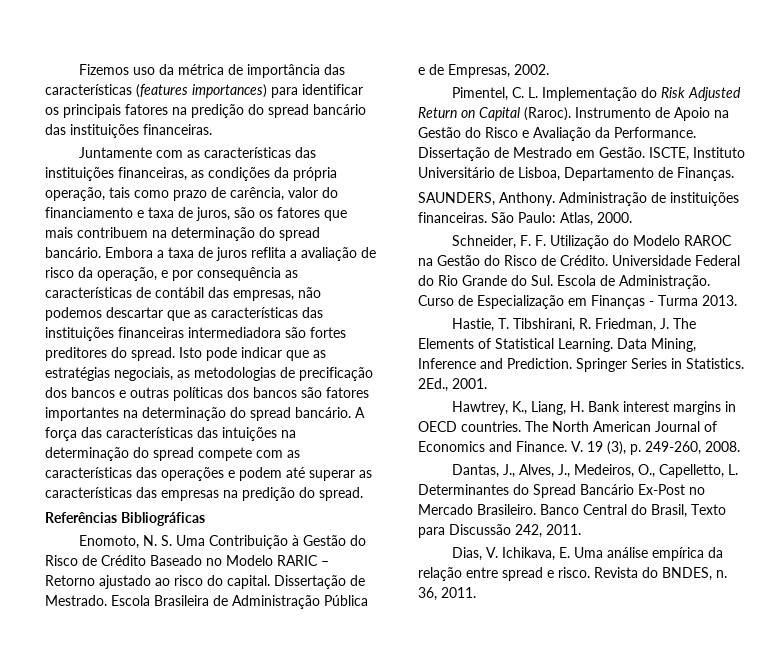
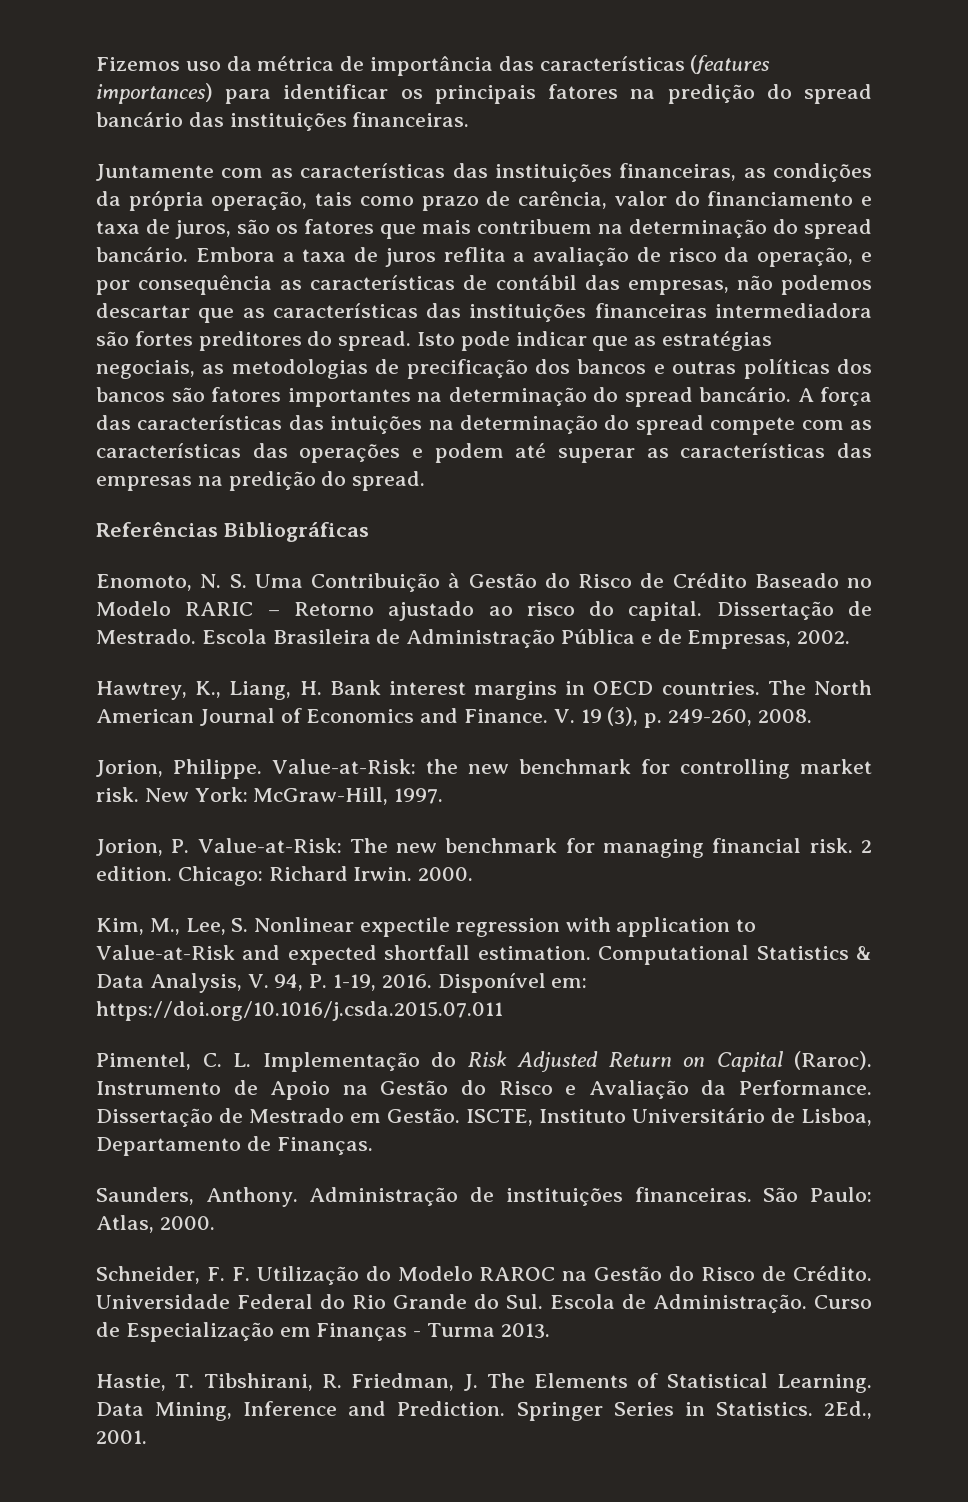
+ Hawtrey, K., Liang, H. Bank interest margins in OECD countries. The North American Journal of Economics and Finance. V. 19 (3), p. 249-260, 2008.
+ Jorion, Philippe. Value-at-Risk: the new benchmark for controlling market risk. New York: McGraw-Hill, 1997.
+ Jorion, P. Value-at-Risk: The new benchmark for managing financial risk. 2 edition. Chicago: Richard Irwin. 2000.
+ Kim, M., Lee, S. Nonlinear expectile regression with application to Value-at-Risk and expected shortfall estimation. Computational Statistics & Data Analysis, V. 94, P. 1-19, 2016. Disponível em: https://doi.org/10.1016/j.csda.2015.07.011
- SAUNDERS, Anthony.
+ Saunders, Anthony.
- Hawtrey, K., Liang, H. Bank interest margins in OECD countries. The North American Journal of Economics and Finance. V. 19 (3), p. 249-260, 2008.
- Dantas, J., Alves, J., Medeiros, O., Capelletto, L. Determinantes do Spread Bancário Ex-Post no Mercado Brasileiro. Banco Central do Brasil, Texto para Discussão 242, 2011.
- Dias, V. Ichikava, E. Uma análise empírica da relação entre spread e risco. Revista do BNDES, n. 36, 2011.

